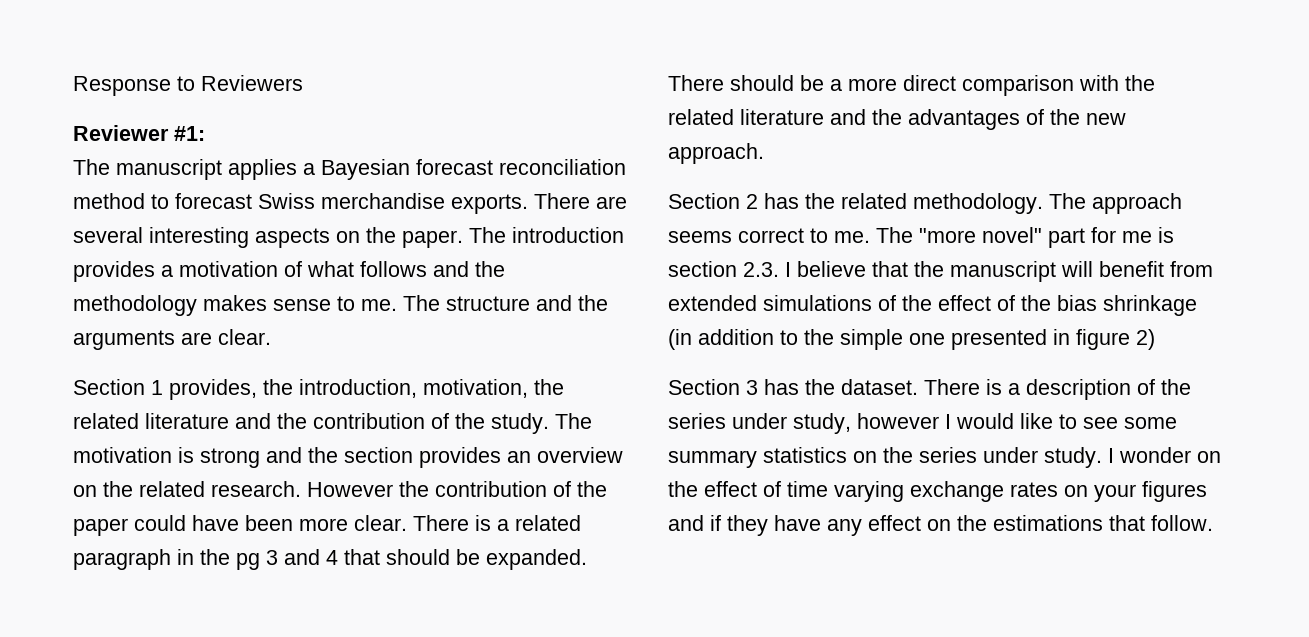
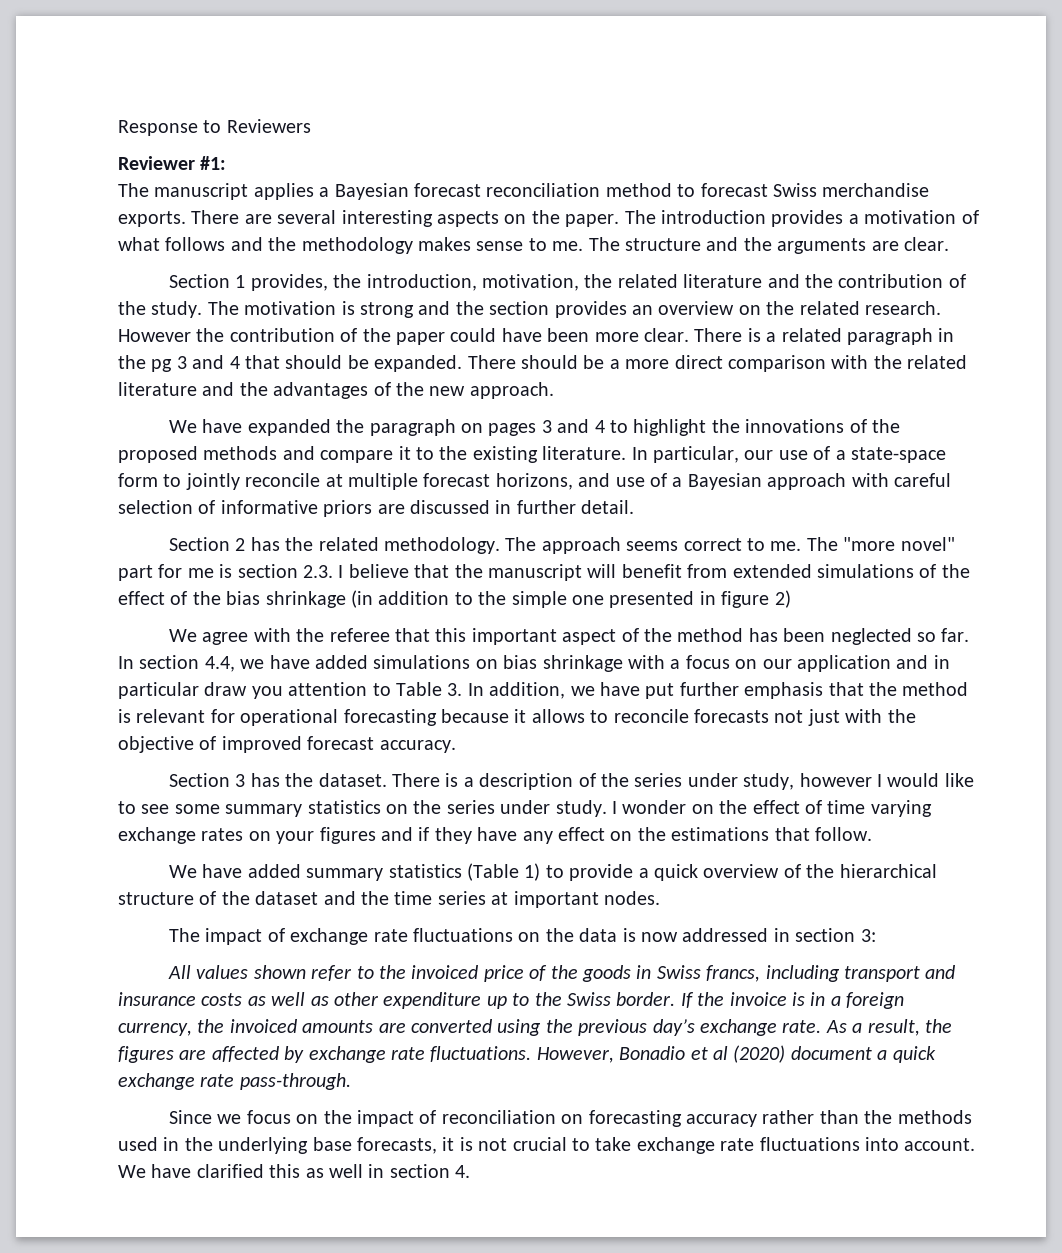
+ We have expanded the paragraph on pages 3 and 4 to highlight the innovations of the proposed methods and compare it to the existing literature. In particular, our use of a state-space form to jointly reconcile at multiple forecast horizons, and use of a Bayesian approach with careful selection of informative priors are discussed in further detail.
+ We agree with the referee that this important aspect of the method has been neglected so far. In section 4.4, we have added simulations on bias shrinkage with a focus on our application and in particular draw you attention to Table 3. In addition, we have put further emphasis that the method is relevant for operational forecasting because it allows to reconcile forecasts not just with the objective of improved forecast accuracy.
+ We have added summary statistics (Table 1) to provide a quick overview of the hierarchical structure of the dataset and the time series at important nodes.
+ The impact of exchange rate fluctuations on the data is now addressed in section 3:
+ All values shown refer to the invoiced price of the goods in Swiss francs, including transport and insurance costs as well as other expenditure up to the Swiss border. If the invoice is in a foreign currency, the invoiced amounts are converted using the previous day’s exchange rate. As a result, the figures are affected by exchange rate fluctuations. However, Bonadio et al (2020) document a quick exchange rate pass-through.
+ Since we focus on the impact of reconciliation on forecasting accuracy rather than the methods used in the underlying base forecasts, it is not crucial to take exchange rate fluctuations into account. We have clarified this as well in section 4.

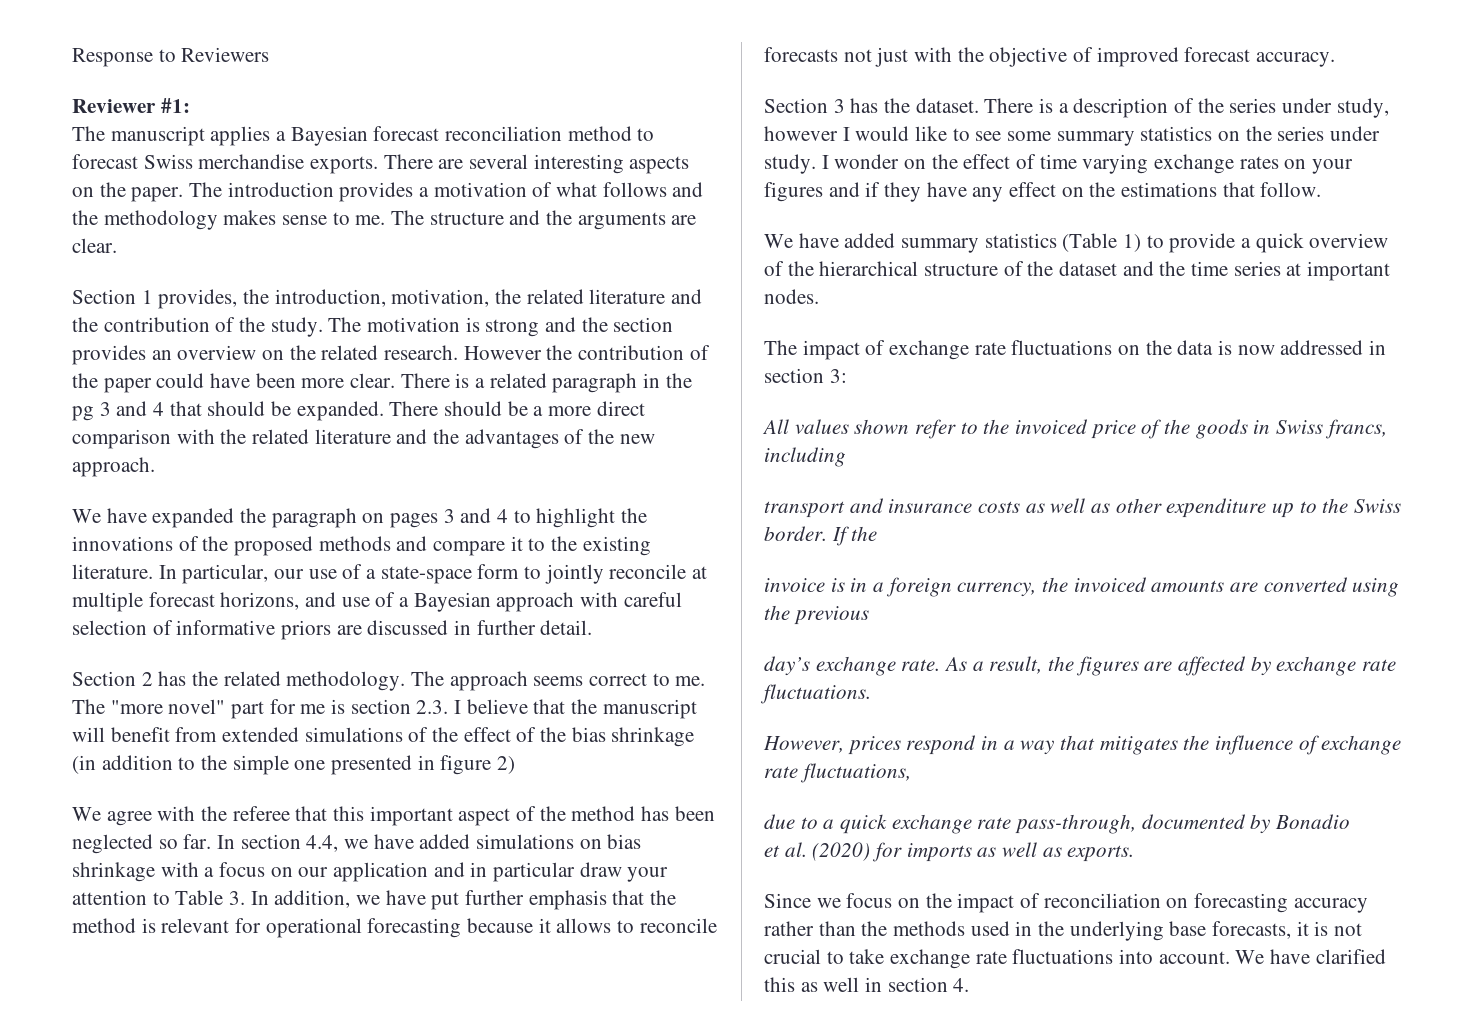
- In section 4.4, we have added simulations on bias shrinkage with a focus on our application and in particular draw you attention to Table 3. In addition, we have put further emphasis that the method is relevant for operational forecasting because it allows to reconcile forecasts not just with the objective of improved forecast accuracy.
+ In section 4.4, we have added simulations on bias shrinkage with a focus on our application and in particular draw your attention to Table 3. In addition, we have put further emphasis that the method is relevant for operational forecasting because it allows to reconcile forecasts not just with the objective of improved forecast accuracy.
- All values shown refer to the invoiced price of the goods in Swiss francs, including transport and insurance costs as well as other expenditure up to the Swiss border.
+ All values shown refer to the invoiced price of the goods in Swiss francs, including
+ transport and insurance costs as well as other expenditure up to the Swiss border.
- If the invoice is in a foreign currency, the invoiced amounts are converted using the previous day’s exchange rate.
+ If the
+ invoice is in a foreign currency, the invoiced amounts are converted using the previous
+ day’s exchange rate.
- As a result, the figures are affected by exchange rate fluctuations. However, Bonadio et al (2020) document a quick exchange rate pass-through.
+ As a result, the figures are affected by exchange rate fluctuations.
+ However, prices respond in a way that mitigates the influence of exchange rate fluctuations,
+ due to a quick exchange rate pass-through, documented by Bonadio
+ et al. (2020) for imports as well as exports.

